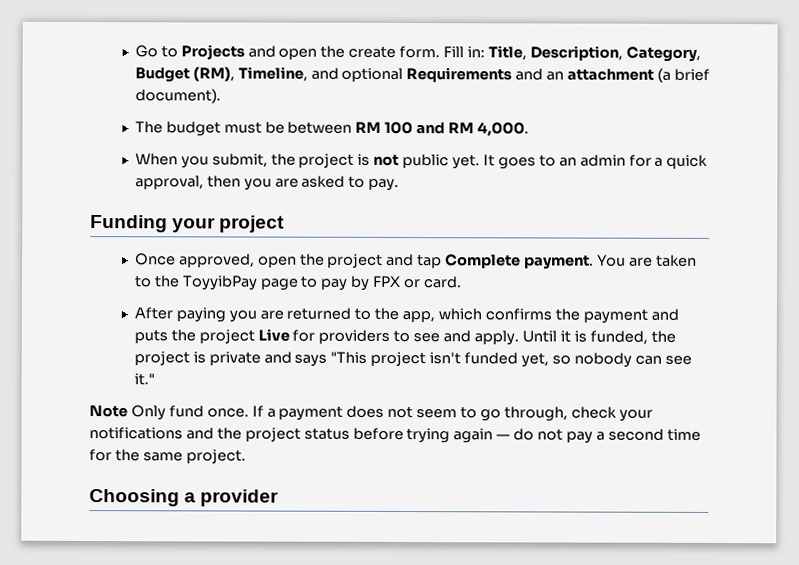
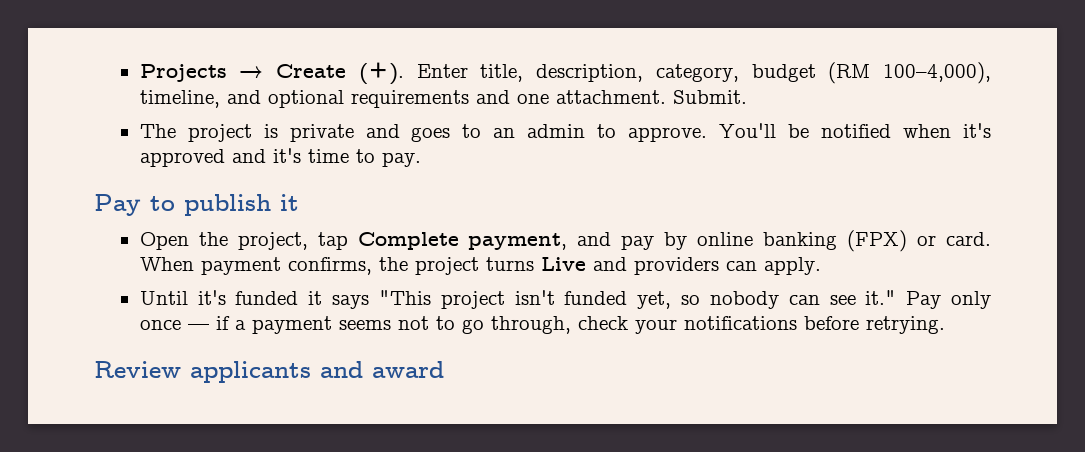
- Go to Projects and open the create form. Fill in: Title, Description, Category, Budget (RM), Timeline, and optional Requirements and an attachment (a brief document).
- The budget must be between RM 100 and RM 4,000.
- When you submit, the project is not public yet. It goes to an admin for a quick approval, then you are asked to pay.
- Funding your project
- Once approved, open the project and tap Complete payment. You are taken to the ToyyibPay page to pay by FPX or card.
- After paying you are returned to the app, which confirms the payment and puts the project Live for providers to see and apply. Until it is funded, the project is private and says "This project isn't funded yet, so nobody can see it."
- Note Only fund once. If a payment does not seem to go through, check your notifications and the project status before trying again — do not pay a second time for the same project.
- Choosing a provider
+ Projects → Create (＋). Enter title, description, category, budget (RM 100–4,000), timeline, and optional requirements and one attachment. Submit.
+ The project is private and goes to an admin to approve. You'll be notified when it's approved and it's time to pay.
+ Pay to publish it
+ Open the project, tap Complete payment, and pay by online banking (FPX) or card. When payment confirms, the project turns Live and providers can apply.
+ Until it's funded it says "This project isn't funded yet, so nobody can see it." Pay only once — if a payment seems not to go through, check your notifications before retrying.
+ Review applicants and award

